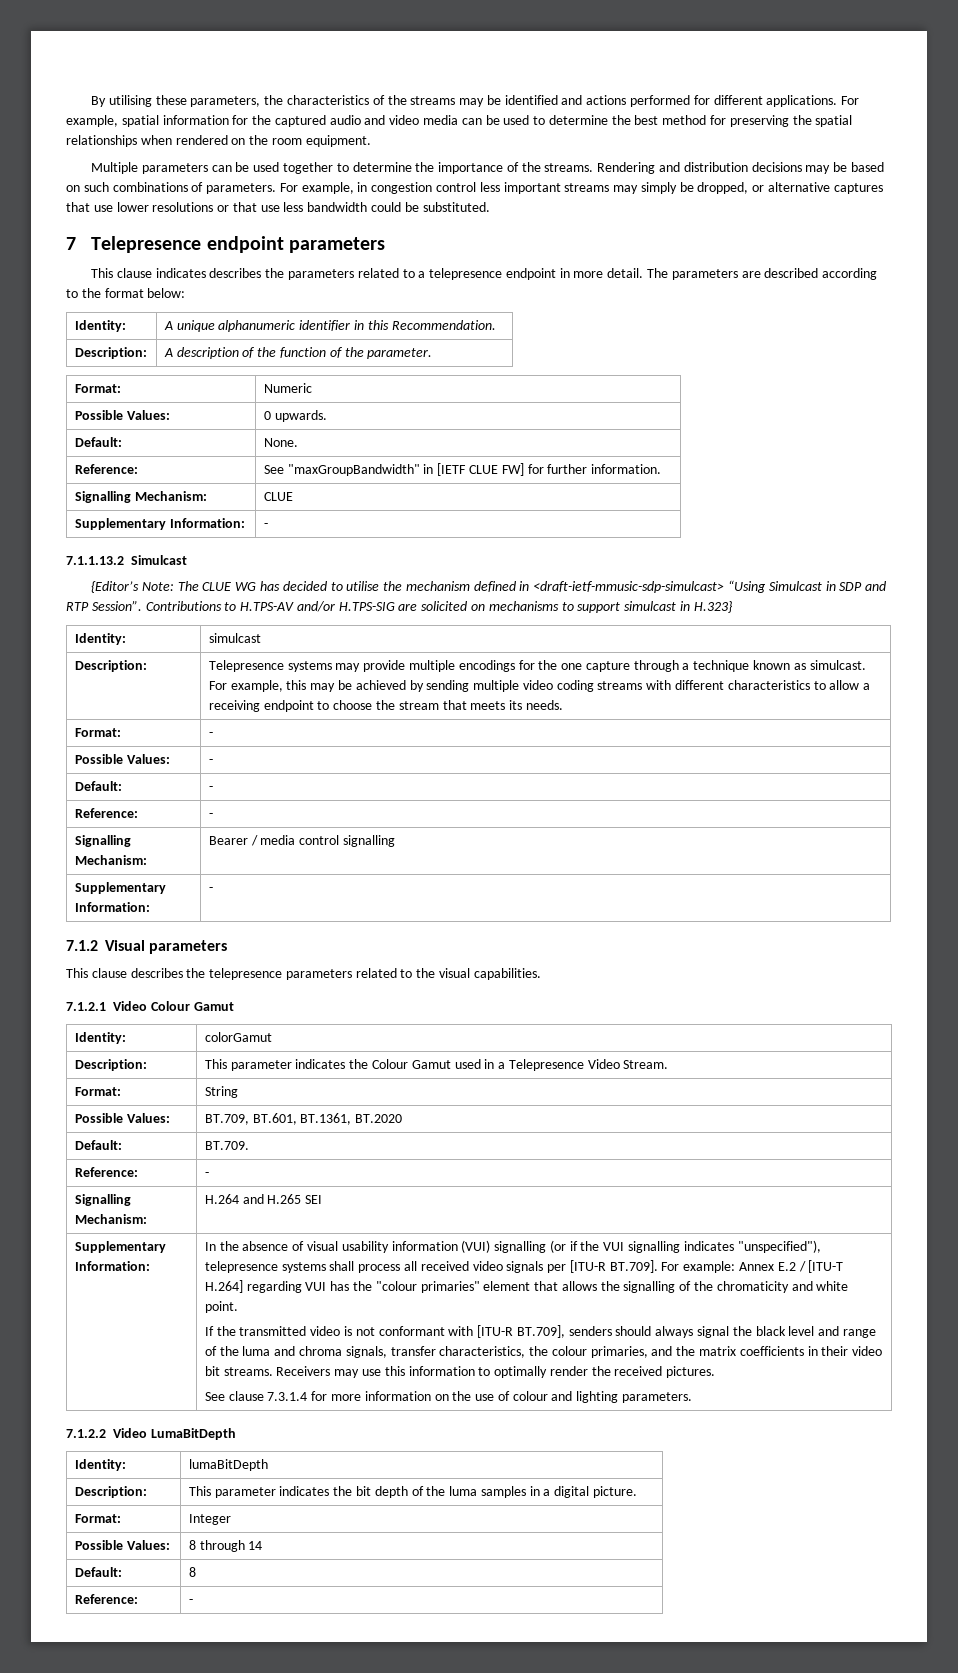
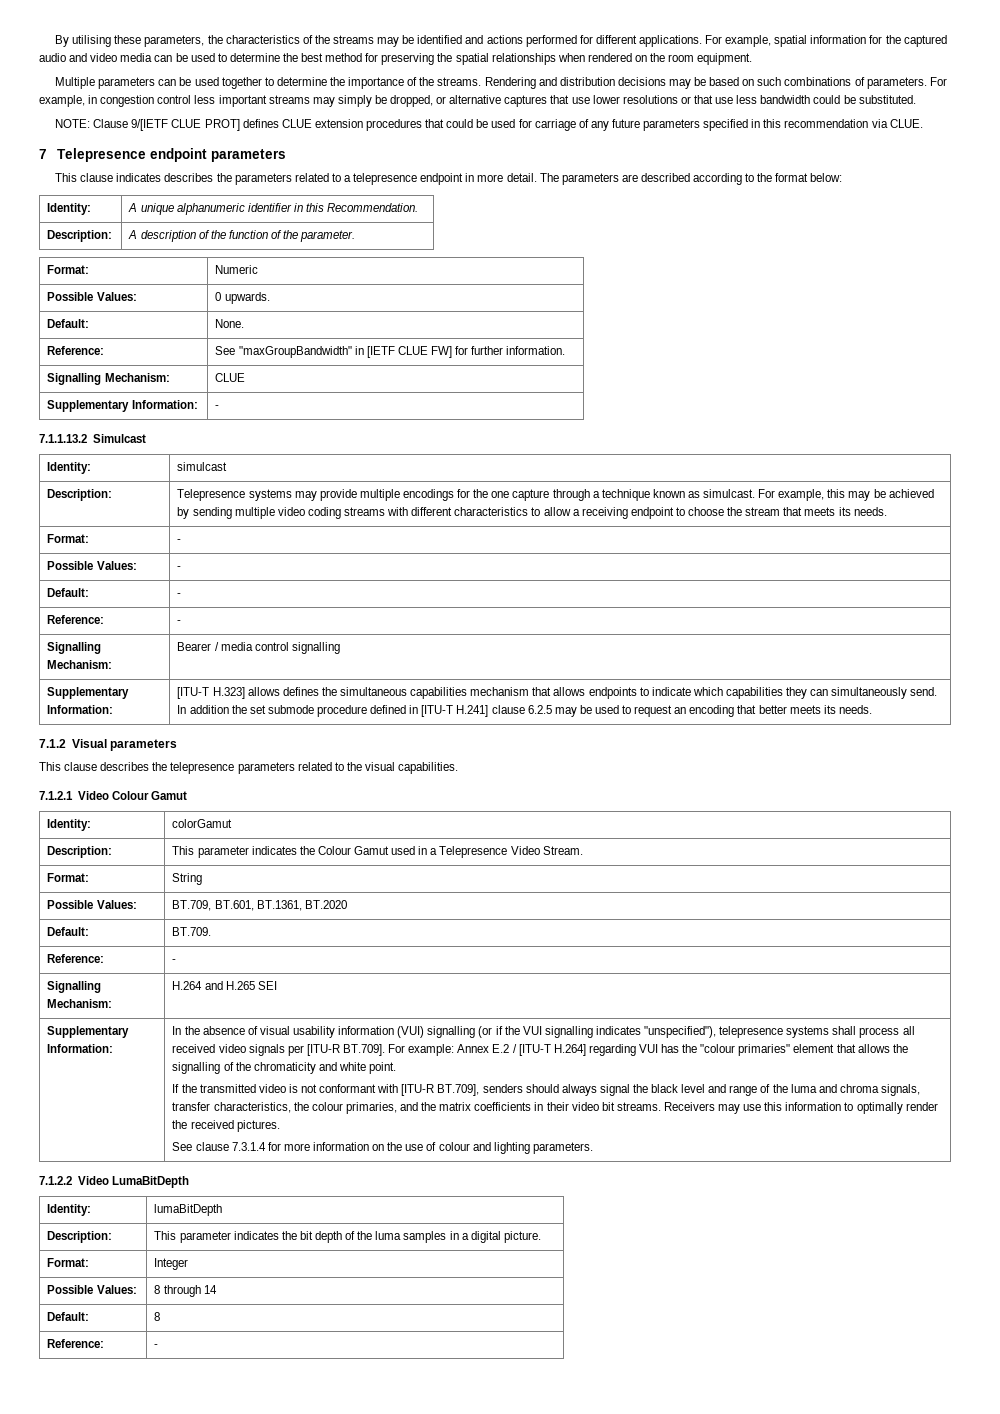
+ NOTE: Clause 9/[IETF CLUE PROT] defines CLUE extension procedures that could be used for carriage of any future parameters specified in this recommendation via CLUE.
- {Editor’s Note: The CLUE WG has decided to utilise the mechanism defined in <draft-ietf-mmusic-sdp-simulcast> “Using Simulcast in SDP and RTP Session”. Contributions to H.TPS-AV and/or H.TPS-SIG are solicited on mechanisms to support simulcast in H.323}
  Signalling Mechanism: | Bearer / media control signalling
- Supplementary Information: | -
+ Supplementary Information: | [ITU-T H.323] allows defines the simultaneous capabilities mechanism that allows endpoints to indicate which capabilities they can simultaneously send. In addition the set submode procedure defined in [ITU-T H.241] clause 6.2.5 may be used to request an encoding that better meets its needs.

